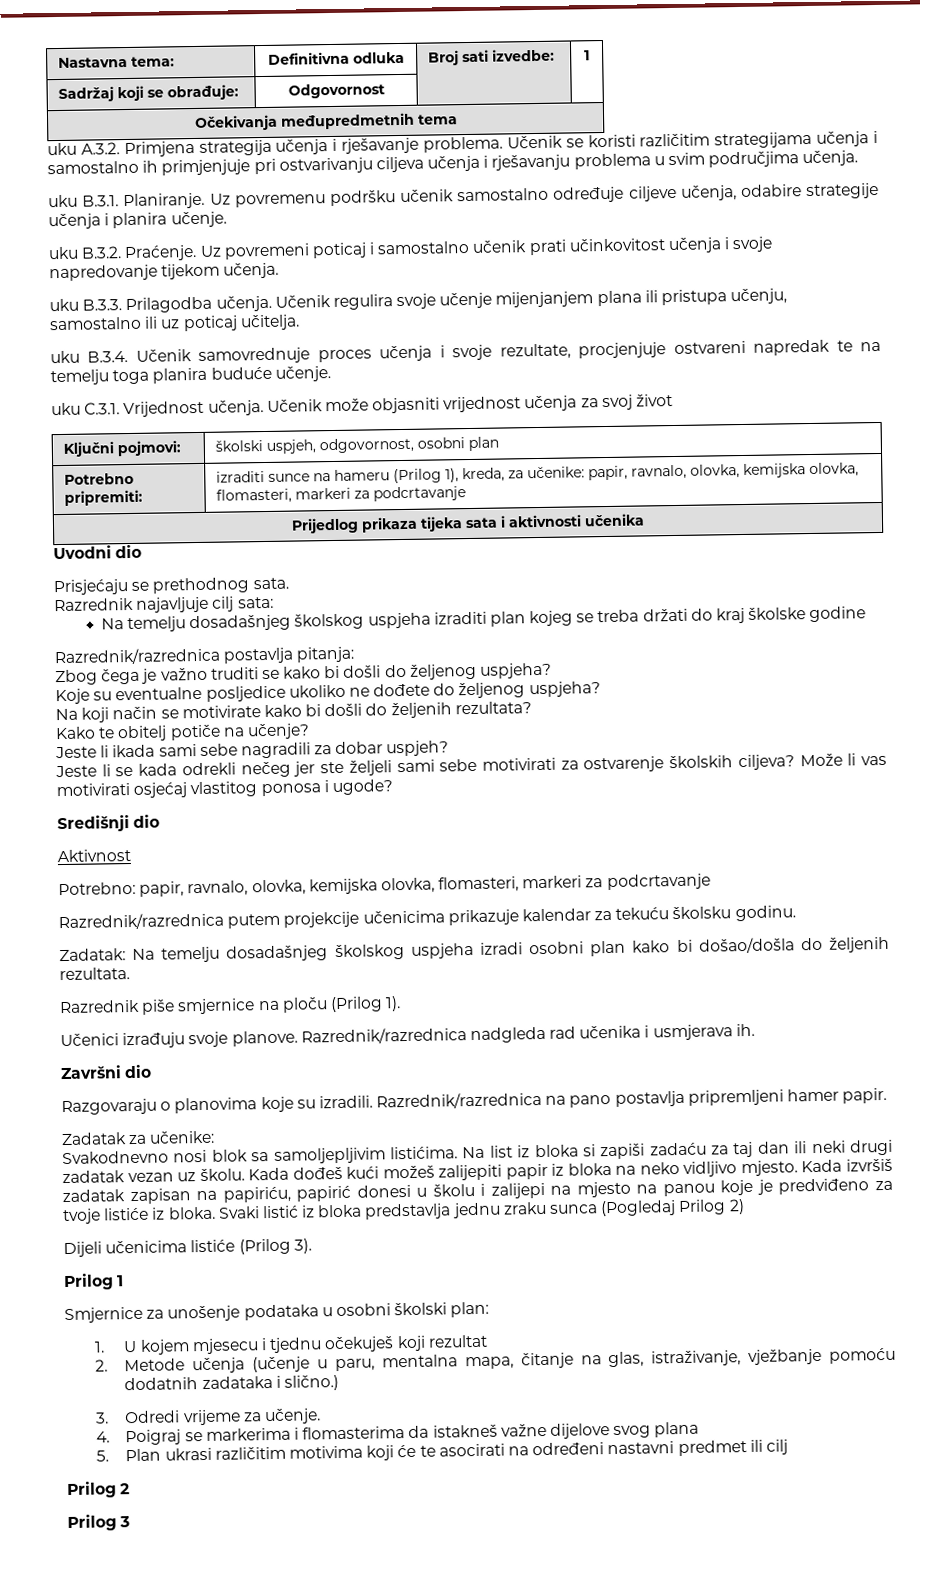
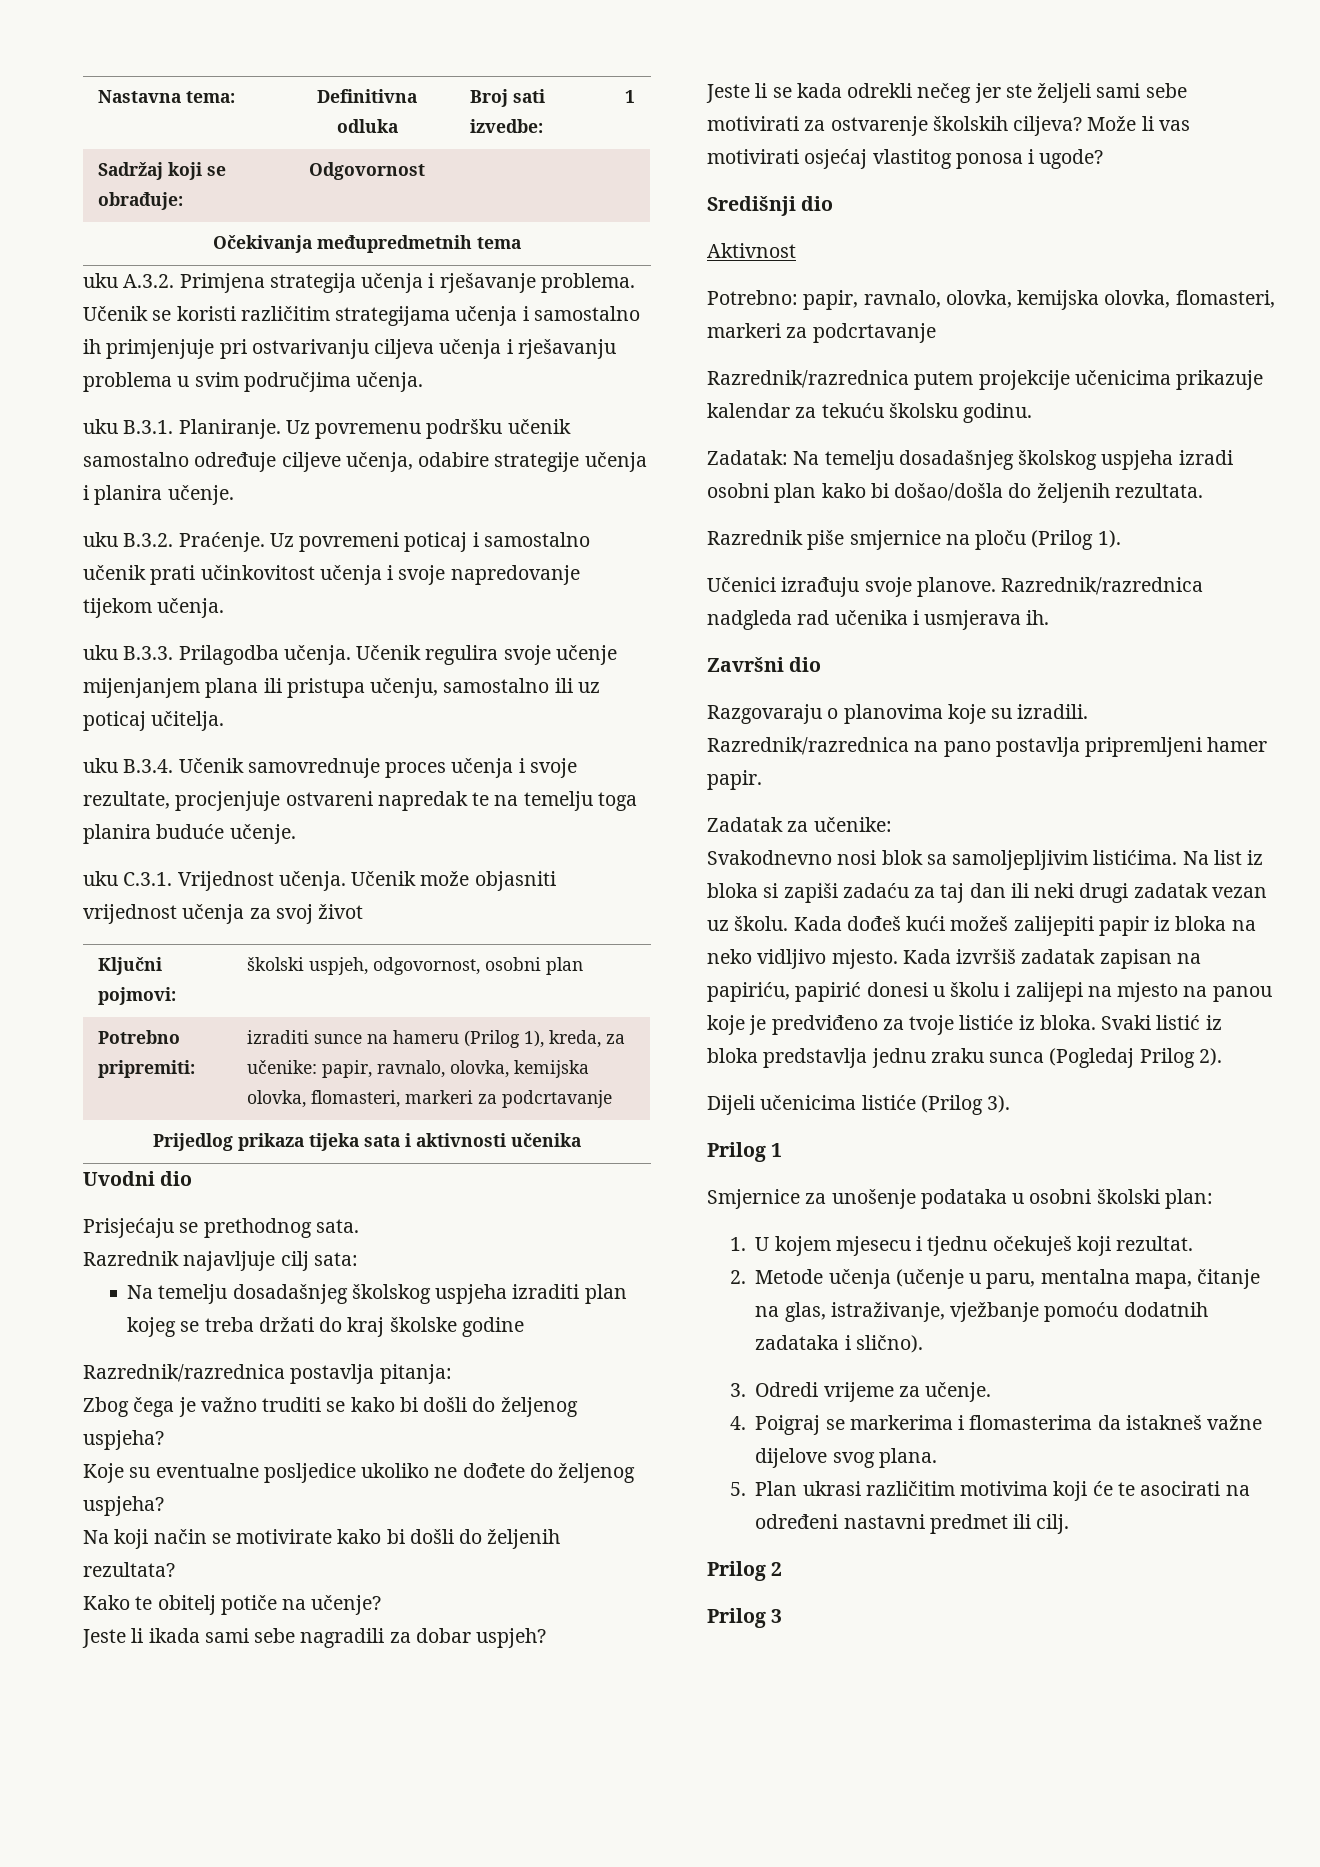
- Svaki listić iz bloka predstavlja jednu zraku sunca (Pogledaj Prilog 2)
+ Svaki listić iz bloka predstavlja jednu zraku sunca (Pogledaj Prilog 2).
- 1. U kojem mjesecu i tjednu očekuješ koji rezultat
+ 1. U kojem mjesecu i tjednu očekuješ koji rezultat.
- 2. Metode učenja (učenje u paru, mentalna mapa, čitanje na glas, istraživanje, vježbanje pomoću dodatnih zadataka i slično.)
+ 2. Metode učenja (učenje u paru, mentalna mapa, čitanje na glas, istraživanje, vježbanje pomoću dodatnih zadataka i slično).
- 4. Poigraj se markerima i flomasterima da istakneš važne dijelove svog plana
+ 4. Poigraj se markerima i flomasterima da istakneš važne dijelove svog plana.
- 5. Plan ukrasi različitim motivima koji će te asocirati na određeni nastavni predmet ili cilj
+ 5. Plan ukrasi različitim motivima koji će te asocirati na određeni nastavni predmet ili cilj.

